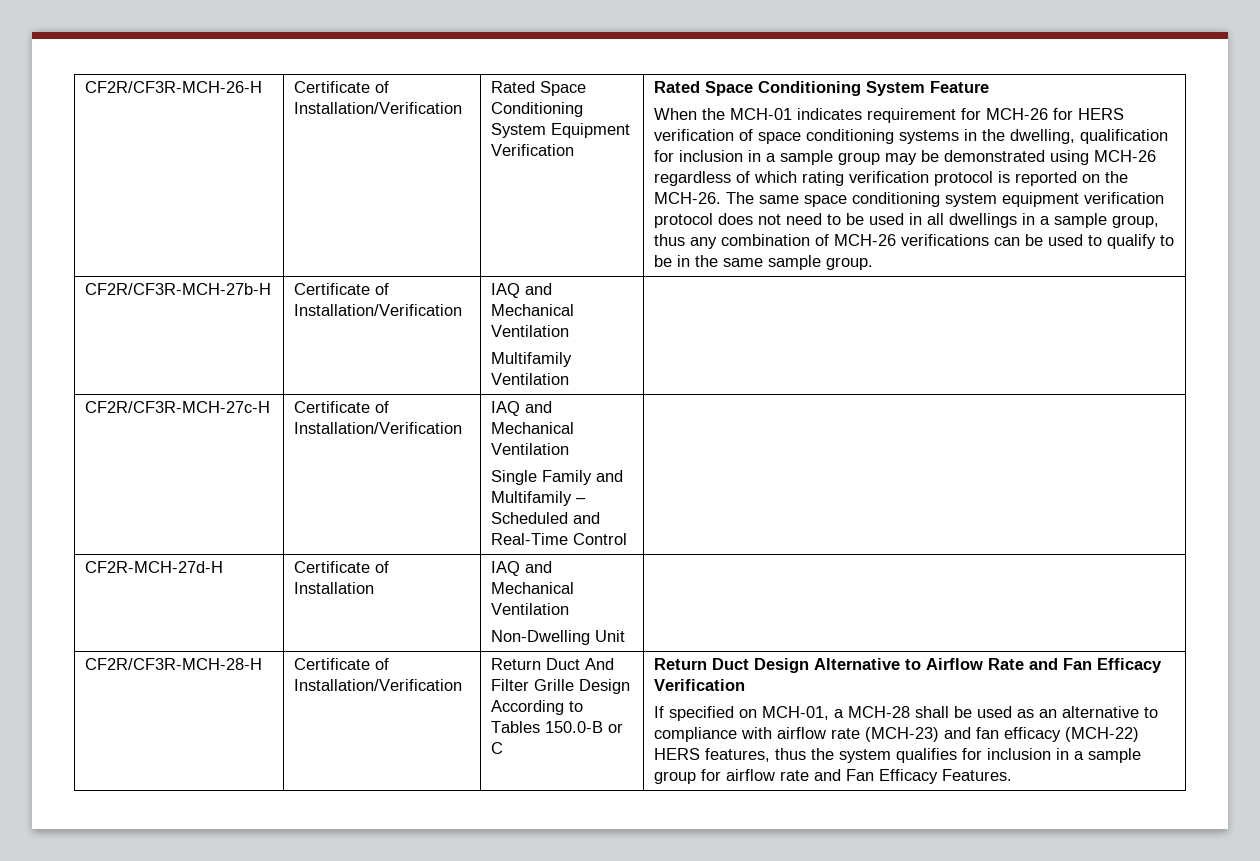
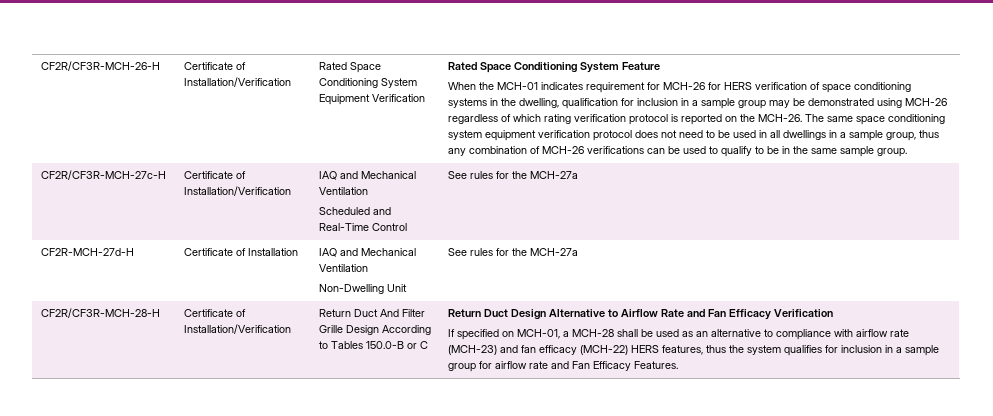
- CF2R/CF3R-MCH-27b-H | Certificate of Installation/Verification | IAQ and Mechanical Ventilation
- Multifamily Ventilation |
  CF2R/CF3R-MCH-27c-H | Certificate of Installation/Verification | IAQ and Mechanical Ventilation
- Single Family and Multifamily – Scheduled and Real-Time Control |
+ Scheduled and Real-Time Control | See rules for the MCH-27a
  CF2R-MCH-27d-H | Certificate of Installation | IAQ and Mechanical Ventilation
- Non-Dwelling Unit |
+ Non-Dwelling Unit | See rules for the MCH-27a

